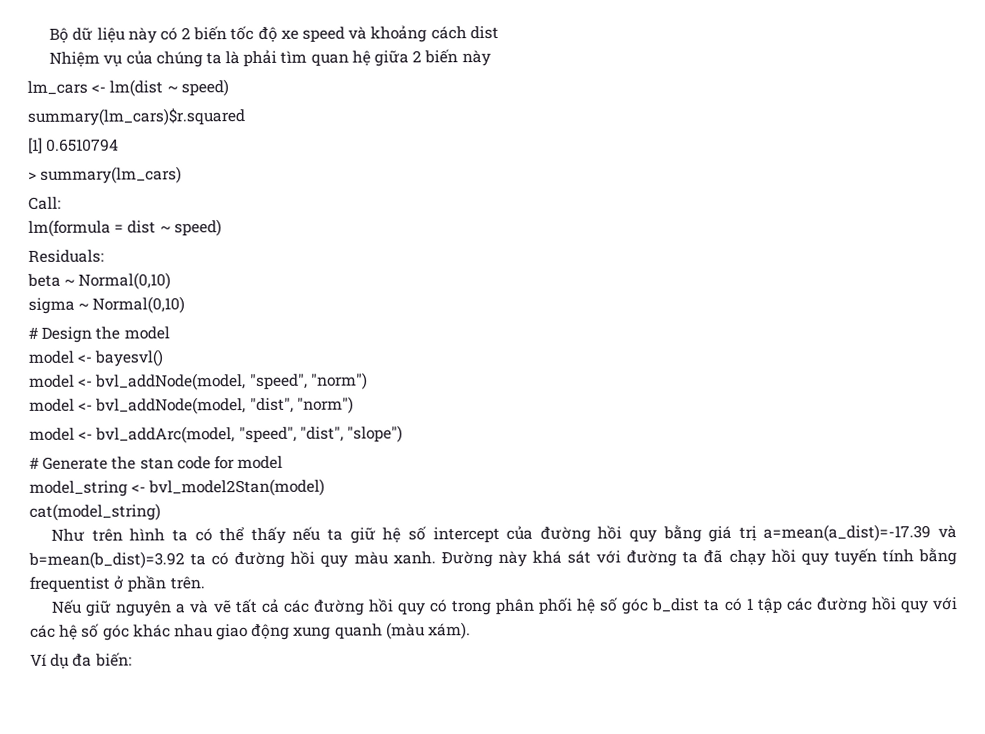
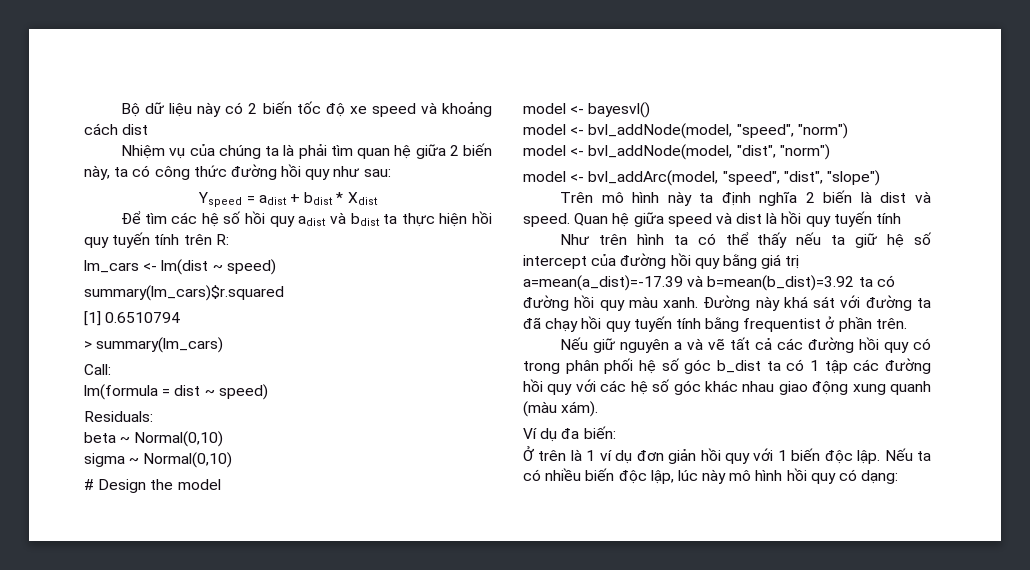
- Nhiệm vụ của chúng ta là phải tìm quan hệ giữa 2 biến này
+ Nhiệm vụ của chúng ta là phải tìm quan hệ giữa 2 biến này, ta có công thức đường hồi quy như sau:
+ Yspeed = adist + bdist * Xdist
+ Để tìm các hệ số hồi quy adist và bdist ta thực hiện hồi quy tuyến tính trên R:
- # Generate the stan code for model
- model_string <- bvl_model2Stan(model)
- cat(model_string)
+ Trên mô hình này ta định nghĩa 2 biến là dist và speed. Quan hệ giữa speed và dist là hồi quy tuyến tính
+ Ở trên là 1 ví dụ đơn giản hồi quy với 1 biến độc lập. Nếu ta có nhiều biến độc lập, lúc này mô hình hồi quy có dạng:

